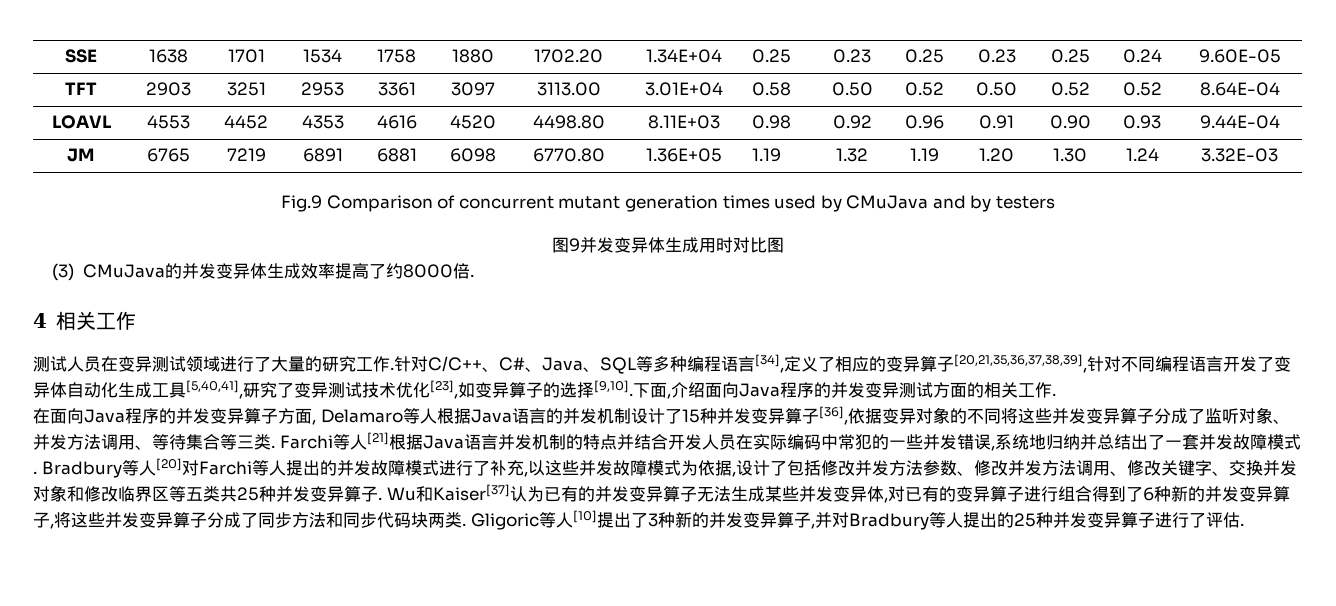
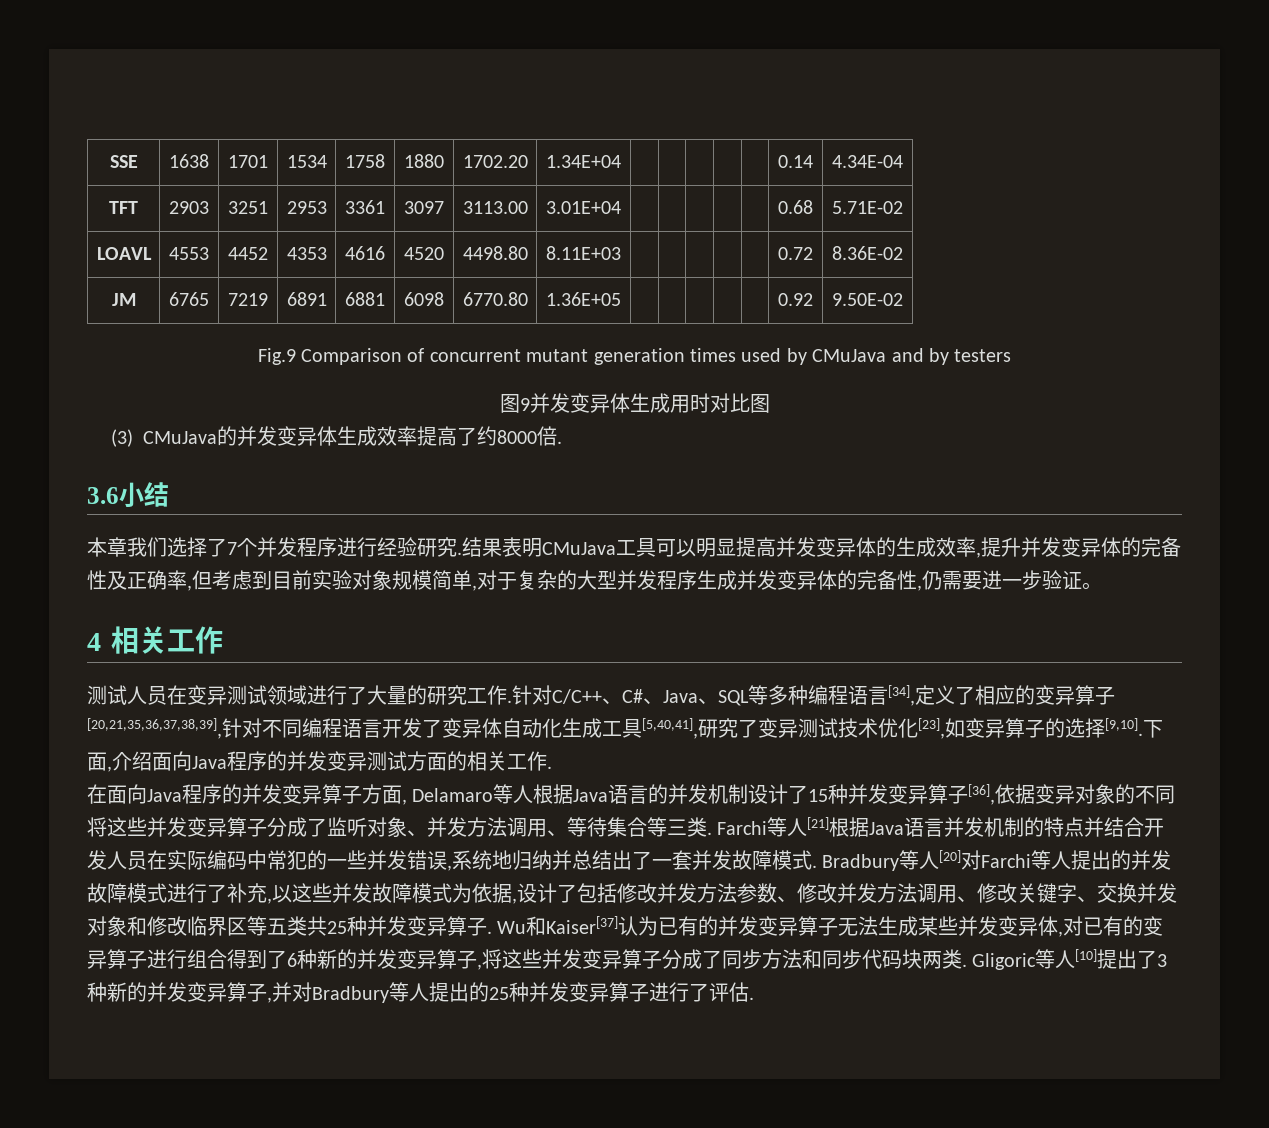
- SSE | 1638 | 1701 | 1534 | 1758 | 1880 | 1702.20 | 1.34E+04 | 0.25 | 0.23 | 0.25 | 0.23 | 0.25 | 0.24 | 9.60E-05
+ SSE | 1638 | 1701 | 1534 | 1758 | 1880 | 1702.20 | 1.34E+04 | | | | | | 0.14 | 4.34E-04
- TFT | 2903 | 3251 | 2953 | 3361 | 3097 | 3113.00 | 3.01E+04 | 0.58 | 0.50 | 0.52 | 0.50 | 0.52 | 0.52 | 8.64E-04
+ TFT | 2903 | 3251 | 2953 | 3361 | 3097 | 3113.00 | 3.01E+04 | | | | | | 0.68 | 5.71E-02
- LOAVL | 4553 | 4452 | 4353 | 4616 | 4520 | 4498.80 | 8.11E+03 | 0.98 | 0.92 | 0.96 | 0.91 | 0.90 | 0.93 | 9.44E-04
+ LOAVL | 4553 | 4452 | 4353 | 4616 | 4520 | 4498.80 | 8.11E+03 | | | | | | 0.72 | 8.36E-02
- JM | 6765 | 7219 | 6891 | 6881 | 6098 | 6770.80 | 1.36E+05 | 1.19 | 1.32 | 1.19 | 1.20 | 1.30 | 1.24 | 3.32E-03
+ JM | 6765 | 7219 | 6891 | 6881 | 6098 | 6770.80 | 1.36E+05 | | | | | | 0.92 | 9.50E-02
+ 3.6小结
+ 本章我们选择了7个并发程序进行经验研究.结果表明CMuJava工具可以明显提高并发变异体的生成效率,提升并发变异体的完备性及正确率,但考虑到目前实验对象规模简单,对于复杂的大型并发程序生成并发变异体的完备性,仍需要进一步验证。

